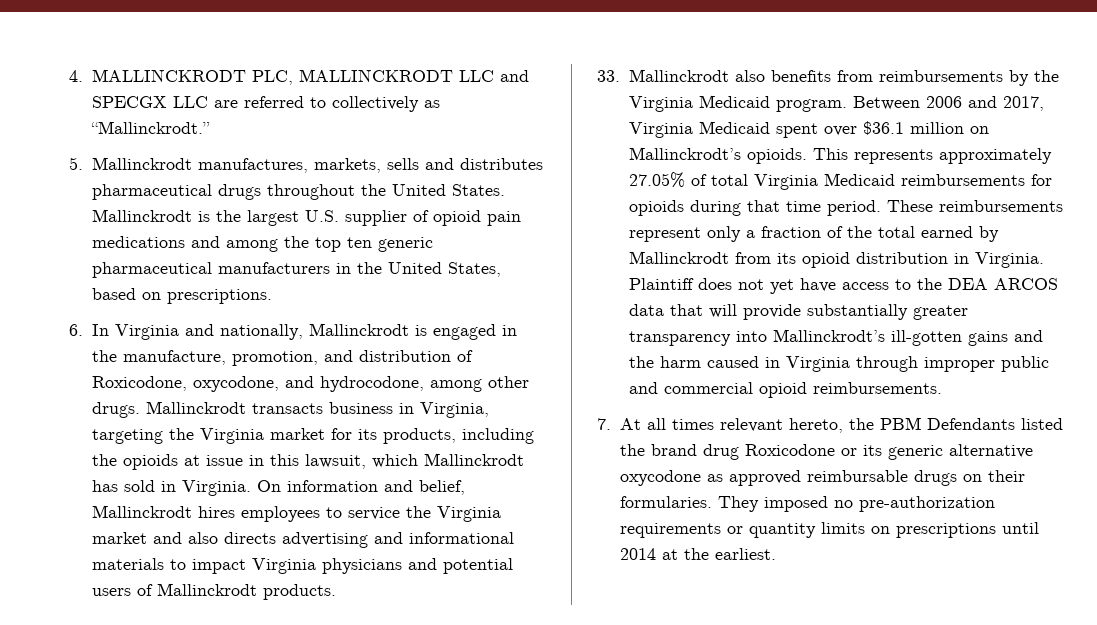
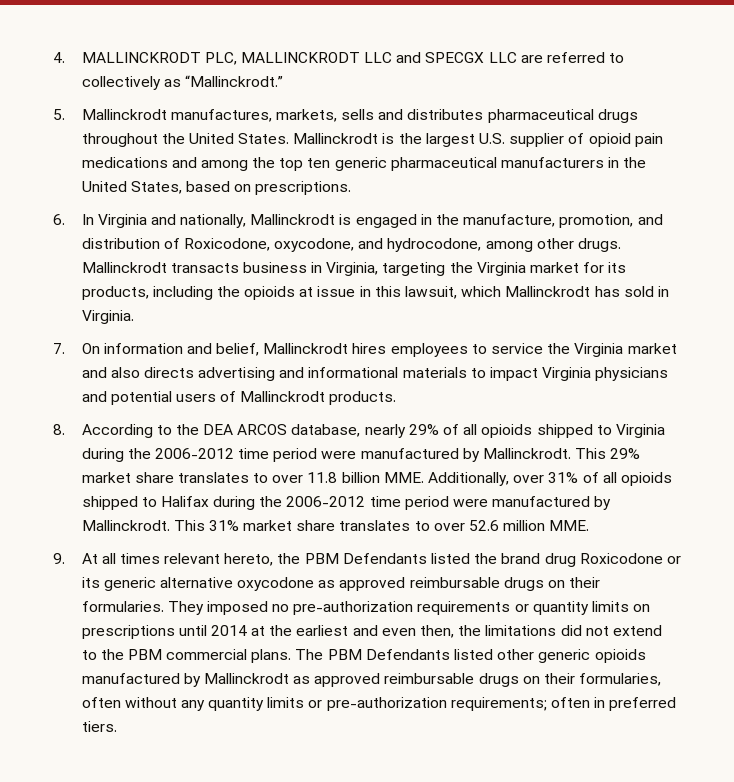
- Mallinckrodt transacts business in Virginia, targeting the Virginia market for its products, including the opioids at issue in this lawsuit, which Mallinckrodt has sold in Virginia. On information and belief, Mallinckrodt hires employees to service the Virginia market and also directs advertising and informational materials to impact Virginia physicians and potential users of Mallinckrodt products.
+ Mallinckrodt transacts business in Virginia, targeting the Virginia market for its products, including the opioids at issue in this lawsuit, which Mallinckrodt has sold in Virginia.
+ 7. On information and belief, Mallinckrodt hires employees to service the Virginia market and also directs advertising and informational materials to impact Virginia physicians and potential users of Mallinckrodt products.
- 33. Mallinckrodt also benefits from reimbursements by the Virginia Medicaid program. Between 2006 and 2017, Virginia Medicaid spent over $36.1 million on Mallinckrodt’s opioids. This represents approximately 27.05% of total Virginia Medicaid reimbursements for opioids during that time period. These reimbursements represent only a fraction of the total earned by Mallinckrodt from its opioid distribution in Virginia. Plaintiff does not yet have access to the DEA ARCOS data that will provide substantially greater transparency into Mallinckrodt’s ill-gotten gains and the harm caused in Virginia through improper public and commercial opioid reimbursements.
- 7. At all times relevant hereto, the PBM Defendants listed the brand drug Roxicodone or its generic alternative oxycodone as approved reimbursable drugs on their formularies.
+ 8. According to the DEA ARCOS database, nearly 29% of all opioids shipped to Virginia during the 2006-2012 time period were manufactured by Mallinckrodt. This 29% market share translates to over 11.8 billion MME. Additionally, over 31% of all opioids shipped to Halifax during the 2006-2012 time period were manufactured by Mallinckrodt. This 31% market share translates to over 52.6 million MME.
+ 9. At all times relevant hereto, the PBM Defendants listed the brand drug Roxicodone or its generic alternative oxycodone as approved reimbursable drugs on their formularies.
- They imposed no pre-authorization requirements or quantity limits on prescriptions until 2014 at the earliest.
+ They imposed no pre-authorization requirements or quantity limits on prescriptions until 2014 at the earliest and even then, the limitations did not extend to the PBM commercial plans. The PBM Defendants listed other generic opioids manufactured by Mallinckrodt as approved reimbursable drugs on their formularies, often without any quantity limits or pre-authorization requirements; often in preferred tiers.

